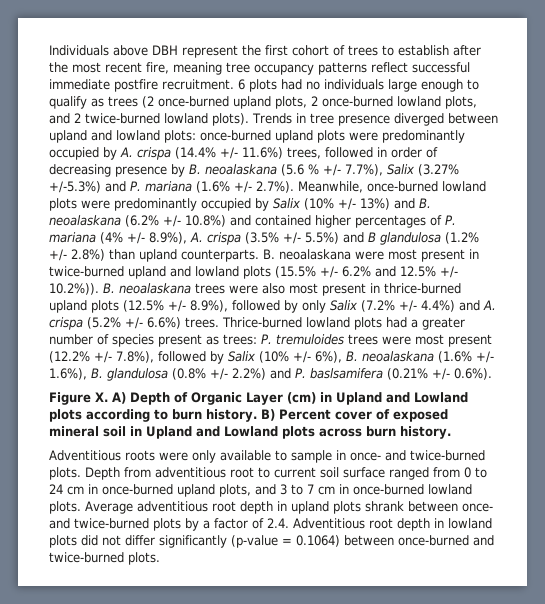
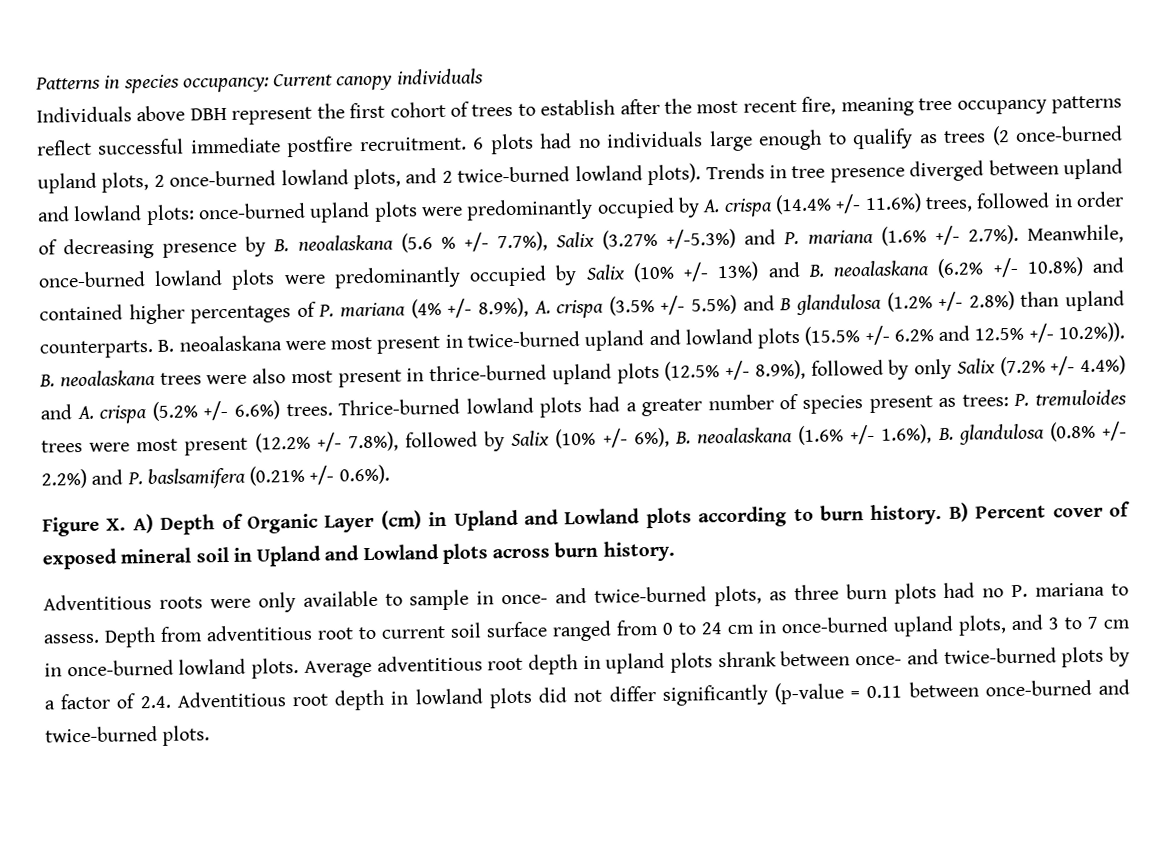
+ Patterns in species occupancy: Current canopy individuals
- Adventitious roots were only available to sample in once- and twice-burned plots.
+ Adventitious roots were only available to sample in once- and twice-burned plots, as three burn plots had no P. mariana to assess.
- Average adventitious root depth in upland plots shrank between once- and twice-burned plots by a factor of 2.4. Adventitious root depth in lowland plots did not differ significantly (p-value = 0.1064) between once-burned and twice-burned plots.
+ Average adventitious root depth in upland plots shrank between once- and twice-burned plots by a factor of 2.4. Adventitious root depth in lowland plots did not differ significantly (p-value = 0.11 between once-burned and twice-burned plots.

